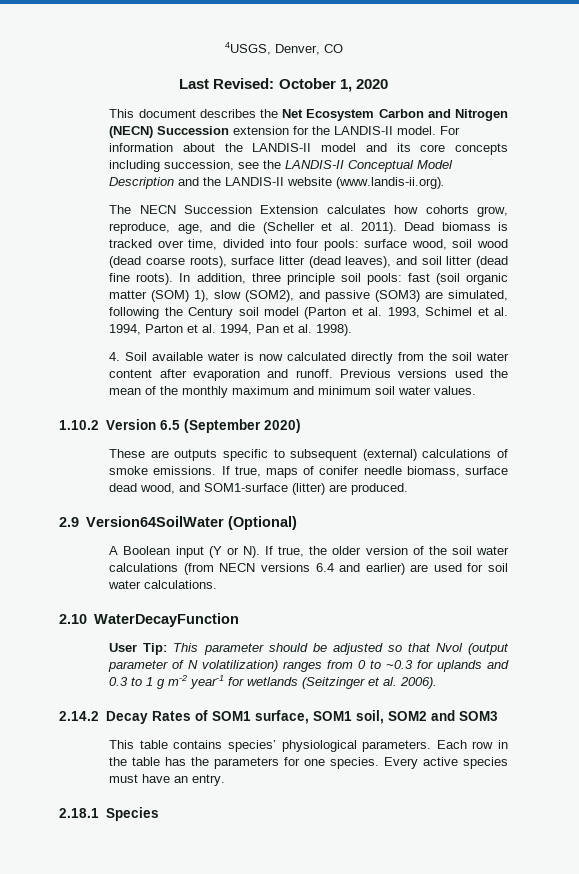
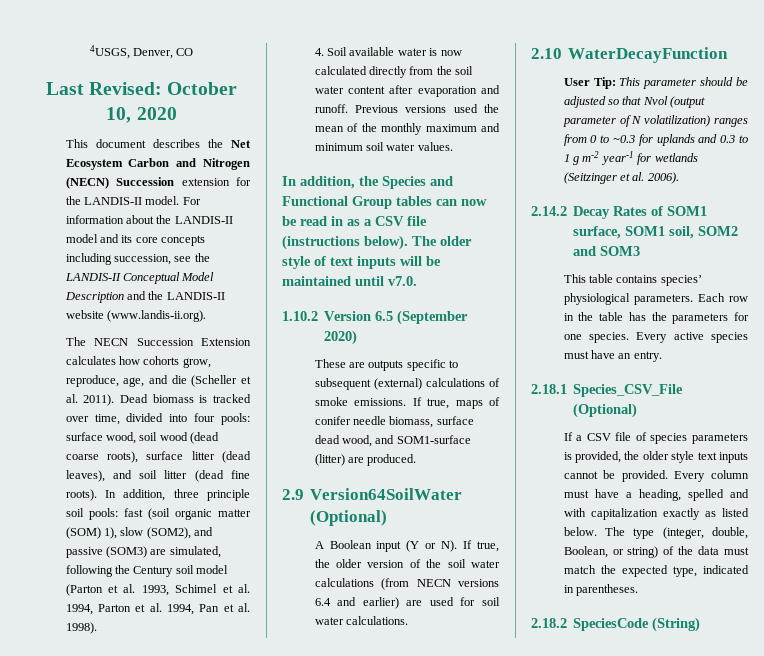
- Last Revised: October 1, 2020
+ Last Revised: October 10, 2020
+ In addition, the Species and Functional Group tables can now be read in as a CSV file (instructions below). The older style of text inputs will be maintained until v7.0.
- 2.18.1 Species
+ 2.18.1 Species_CSV_File (Optional)
+ If a CSV file of species parameters is provided, the older style text inputs cannot be provided. Every column must have a heading, spelled and with capitalization exactly as listed below. The type (integer, double, Boolean, or string) of the data must match the expected type, indicated in parentheses.
+ 2.18.2 SpeciesCode (String)

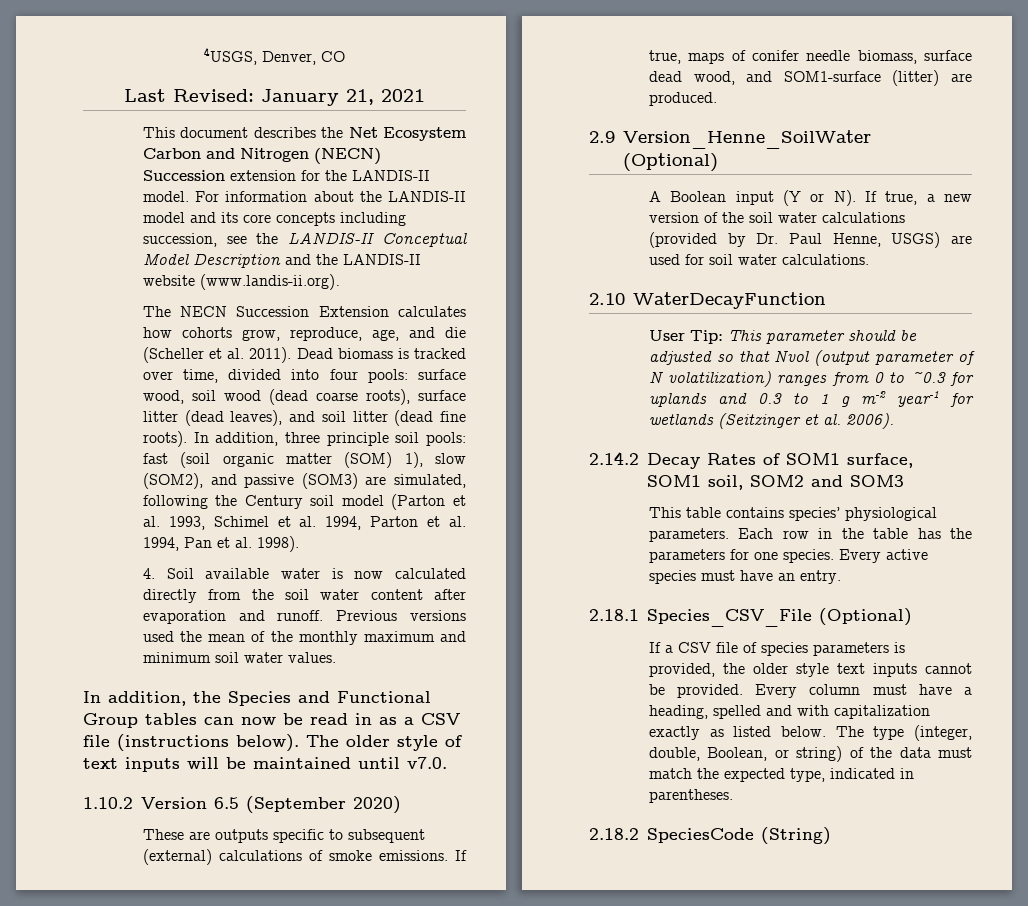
- Last Revised: October 10, 2020
+ Last Revised: January 21, 2021
- 2.9 Version64SoilWater (Optional)
+ 2.9 Version_Henne_SoilWater (Optional)
- A Boolean input (Y or N). If true, the older version of the soil water calculations (from NECN versions 6.4 and earlier) are used for soil water calculations.
+ A Boolean input (Y or N). If true, a new version of the soil water calculations (provided by Dr. Paul Henne, USGS) are used for soil water calculations.

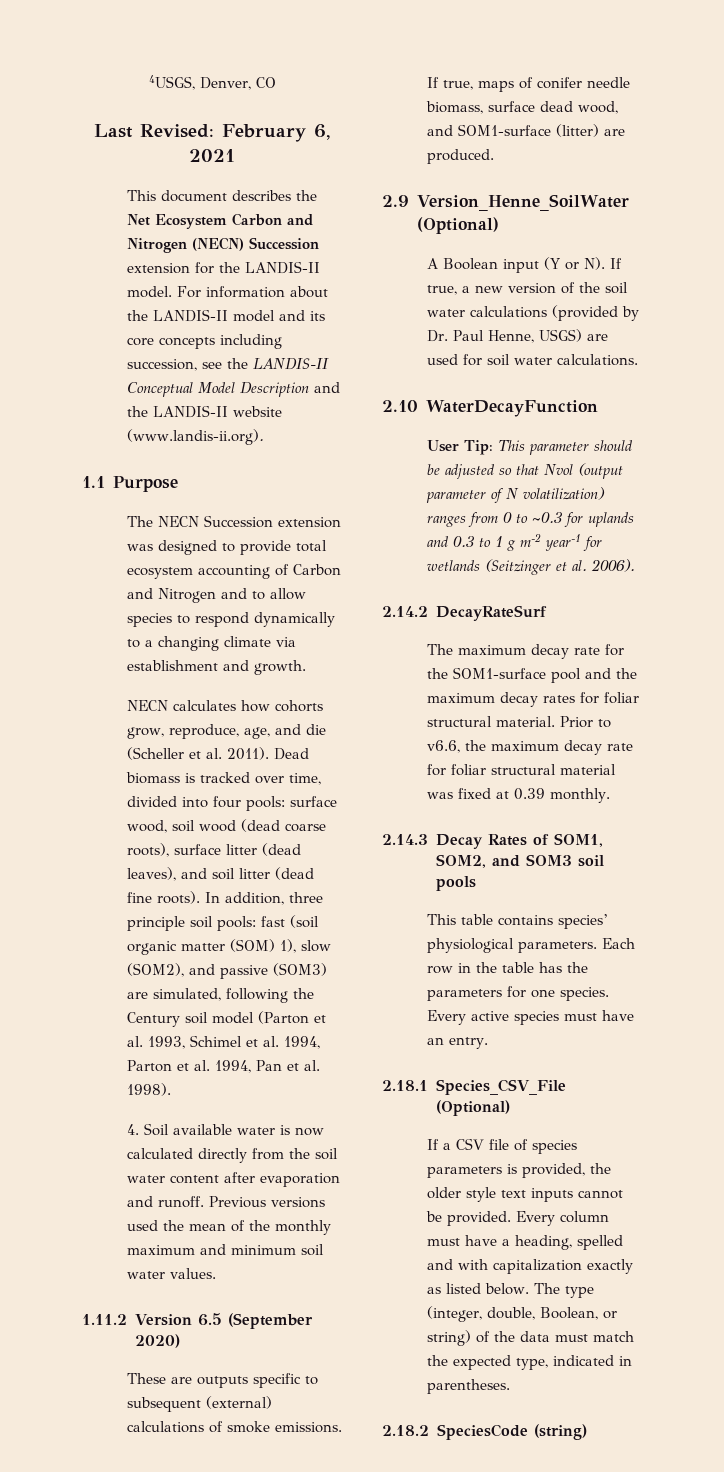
- Last Revised: January 21, 2021
+ Last Revised: February 6, 2021
+ 1.1 Purpose
- The NECN Succession Extension calculates how cohorts grow, reproduce, age, and die (Scheller et al. 2011).
+ The NECN Succession extension was designed to provide total ecosystem accounting of Carbon and Nitrogen and to allow species to respond dynamically to a changing climate via establishment and growth.
+ NECN calculates how cohorts grow, reproduce, age, and die (Scheller et al. 2011).
- In addition, the Species and Functional Group tables can now be read in as a CSV file (instructions below). The older style of text inputs will be maintained until v7.0.
- 1.10.2 Version 6.5 (September 2020)
+ 1.11.2 Version 6.5 (September 2020)
- 2.14.2 Decay Rates of SOM1 surface, SOM1 soil, SOM2 and SOM3
+ 2.14.2 DecayRateSurf
+ The maximum decay rate for the SOM1-surface pool and the maximum decay rates for foliar structural material. Prior to v6.6, the maximum decay rate for foliar structural material was fixed at 0.39 monthly.
+ 2.14.3 Decay Rates of SOM1, SOM2, and SOM3 soil pools
- 2.18.2 SpeciesCode (String)
+ 2.18.2 SpeciesCode (string)

